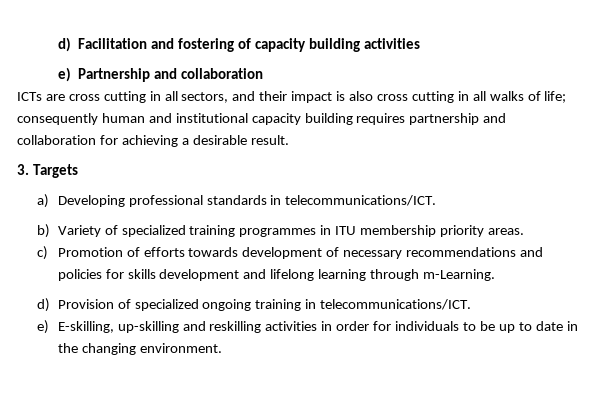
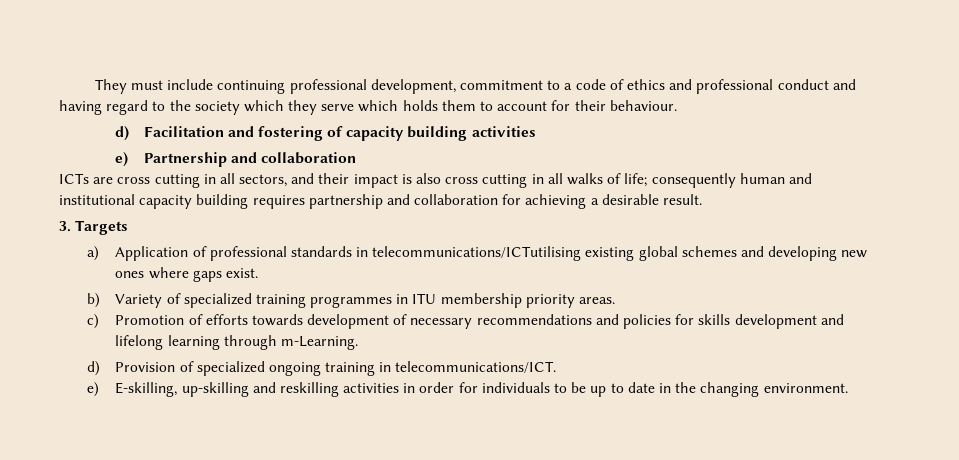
+ They must include continuing professional development, commitment to a code of ethics and professional conduct and having regard to the society which they serve which holds them to account for their behaviour.
- a) Developing professional standards in telecommunications/ICT.
+ a) Application of professional standards in telecommunications/ICTutilising existing global schemes and developing new ones where gaps exist.

